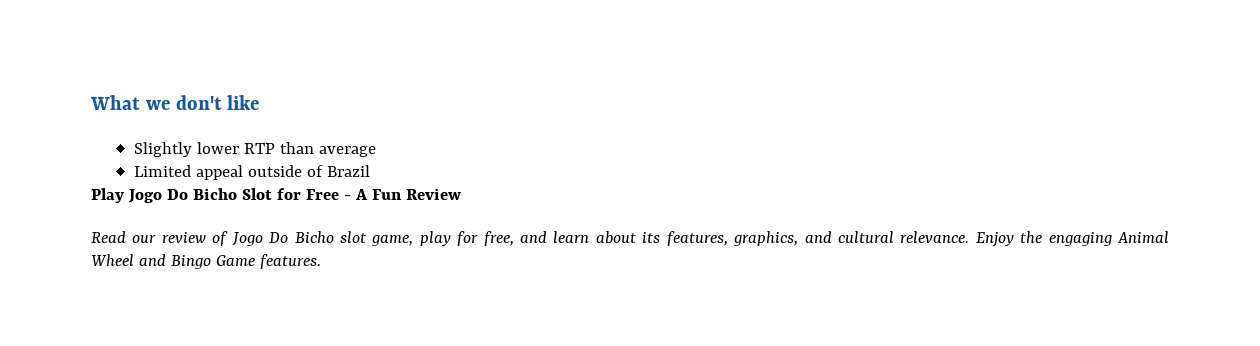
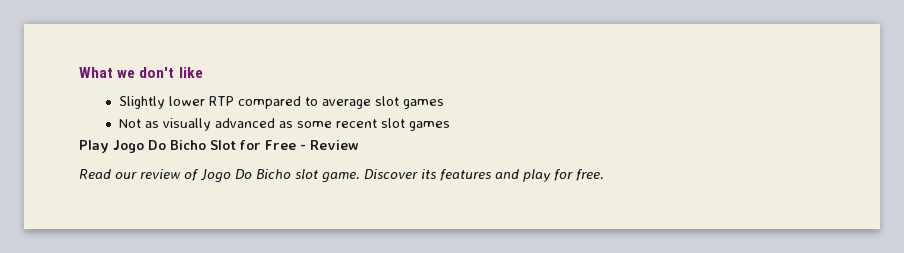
- Slightly lower RTP than average
- Limited appeal outside of Brazil
+ Slightly lower RTP compared to average slot games
+ Not as visually advanced as some recent slot games
- Play Jogo Do Bicho Slot for Free - A Fun Review
+ Play Jogo Do Bicho Slot for Free - Review
- Read our review of Jogo Do Bicho slot game, play for free, and learn about its features, graphics, and cultural relevance. Enjoy the engaging Animal Wheel and Bingo Game features.
+ Read our review of Jogo Do Bicho slot game. Discover its features and play for free.

